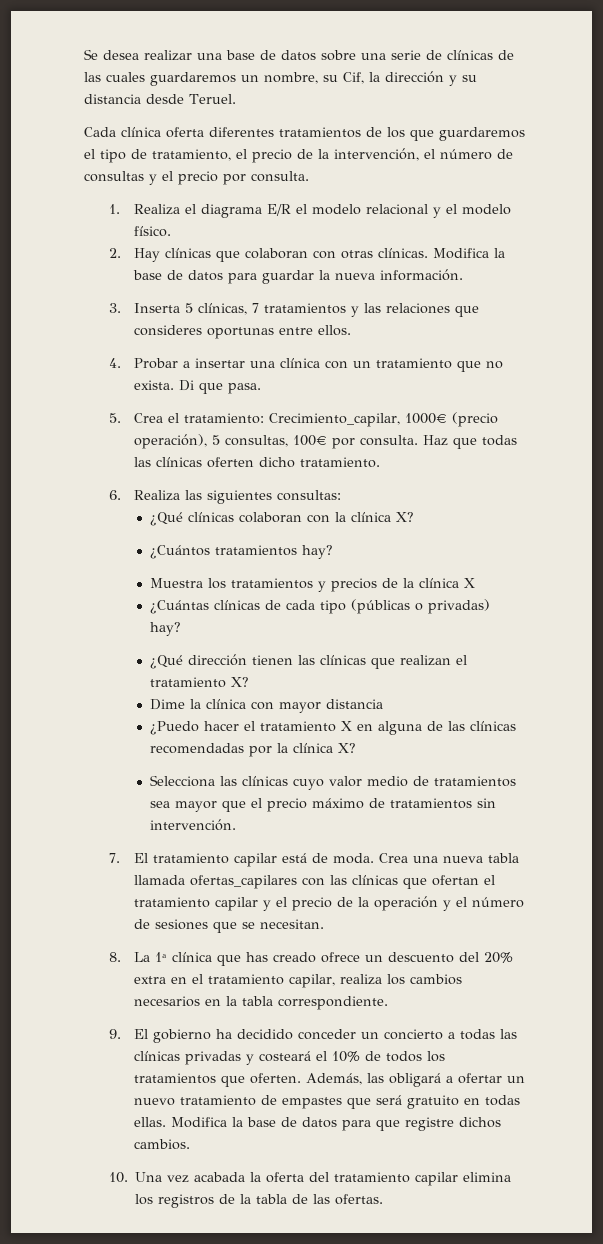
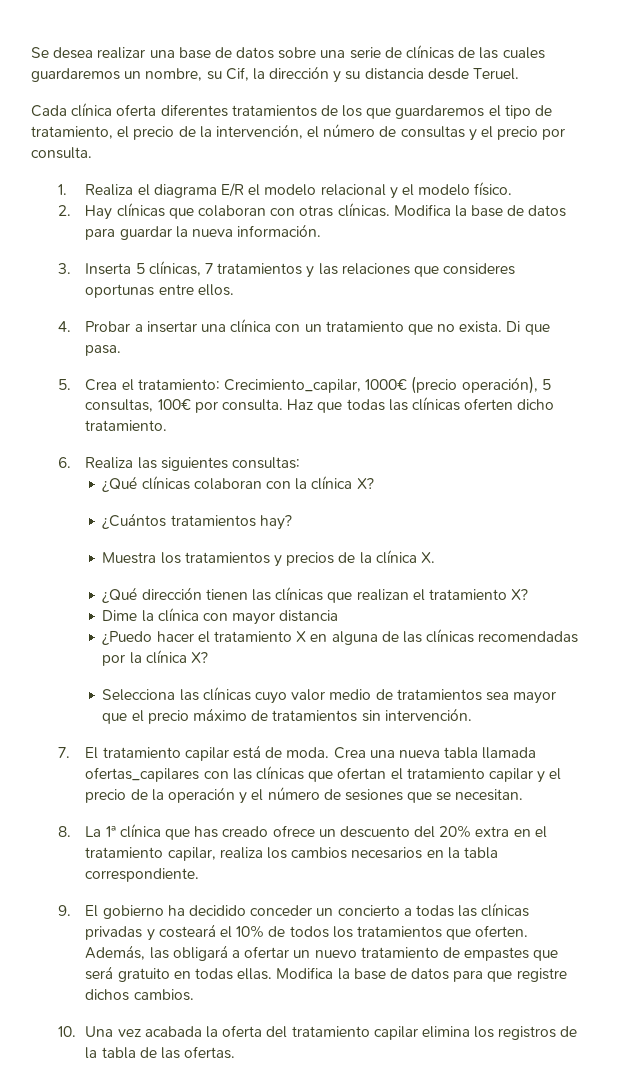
- Muestra los tratamientos y precios de la clínica X
- ¿Cuántas clínicas de cada tipo (públicas o privadas) hay?
+ Muestra los tratamientos y precios de la clínica X.

